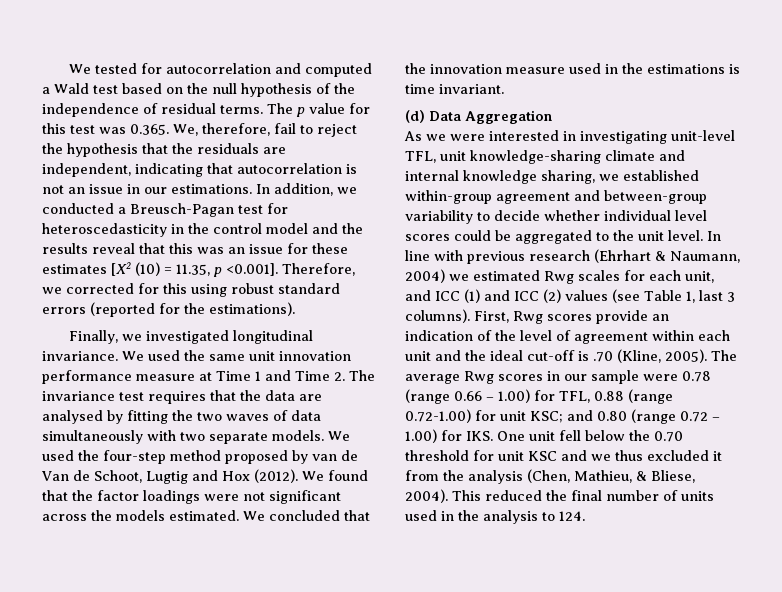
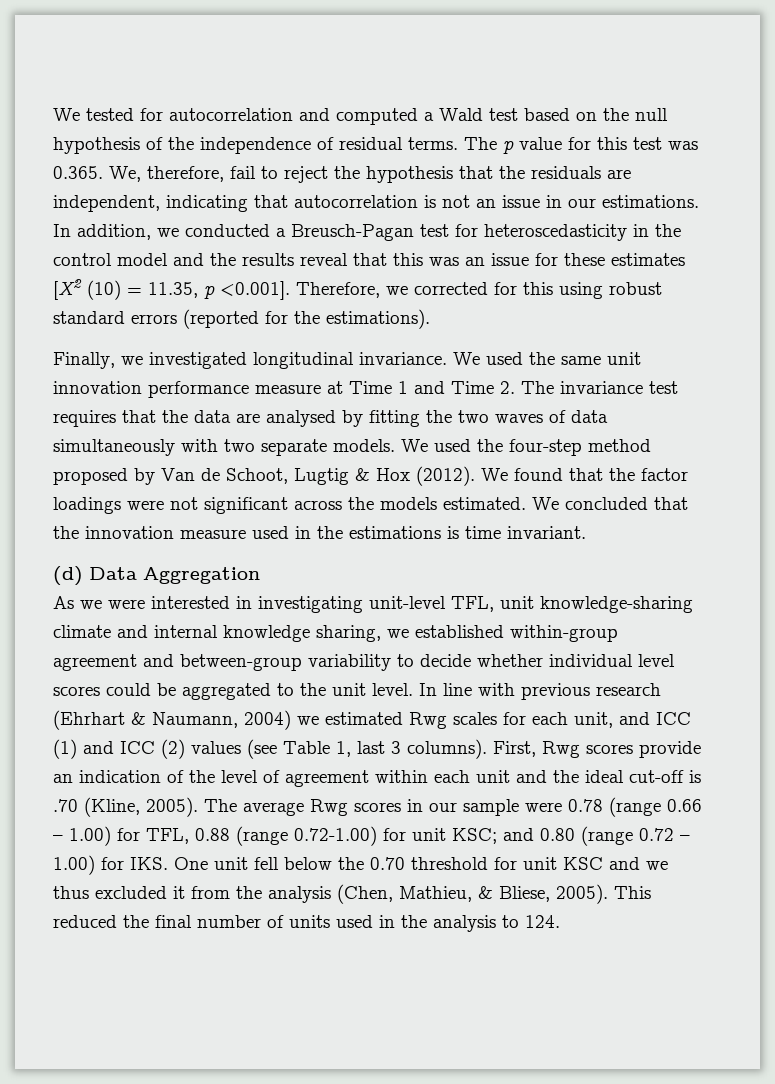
- We used the four-step method proposed by van de Van de Schoot, Lugtig and Hox (2012).
+ We used the four-step method proposed by Van de Schoot, Lugtig & Hox (2012).
- The average Rwg scores in our sample were 0.78 (range 0.66 – 1.00) for TFL, 0.88 (range 0.72-1.00) for unit KSC; and 0.80 (range 0.72 – 1.00) for IKS. One unit fell below the 0.70 threshold for unit KSC and we thus excluded it from the analysis (Chen, Mathieu, & Bliese, 2004).
+ The average Rwg scores in our sample were 0.78 (range 0.66 – 1.00) for TFL, 0.88 (range 0.72-1.00) for unit KSC; and 0.80 (range 0.72 – 1.00) for IKS. One unit fell below the 0.70 threshold for unit KSC and we thus excluded it from the analysis (Chen, Mathieu, & Bliese, 2005).

